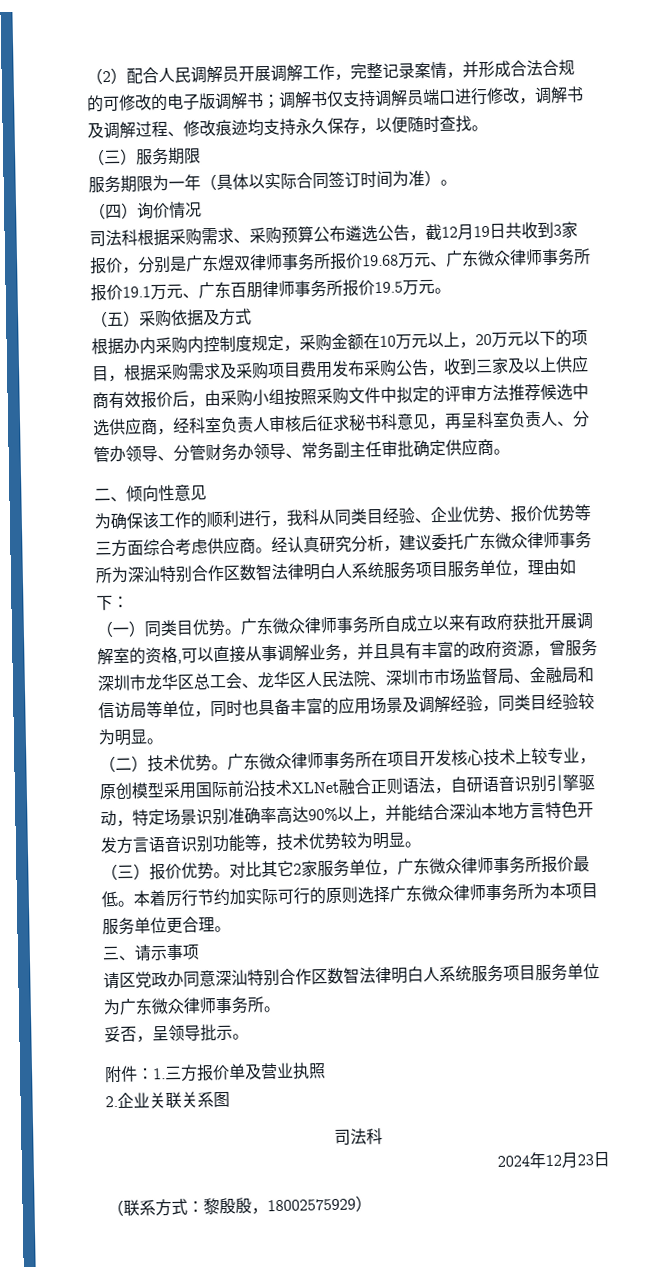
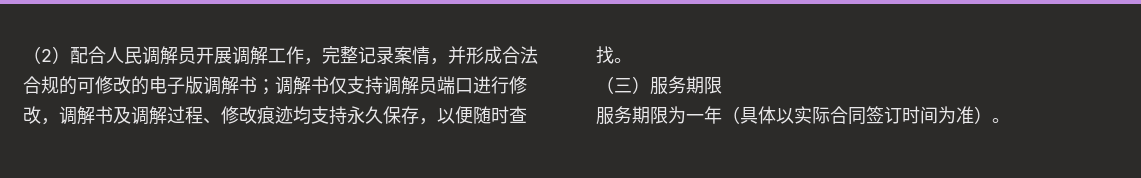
- （四）询价情况
- 司法科根据采购需求、采购预算公布遴选公告，截12月19日共收到3家报价，分别是广东煜双律师事务所报价19.68万元、广东微众律师事务所报价19.1万元、广东百朋律师事务所报价19.5万元。
- （五）采购依据及方式
- 根据办内采购内控制度规定，采购金额在10万元以上，20万元以下的项目，根据采购需求及采购项目费用发布采购公告，收到三家及以上供应商有效报价后，由采购小组按照采购文件中拟定的评审方法推荐候选中选供应商，经科室负责人审核后征求秘书科意见，再呈科室负责人、分管办领导、分管财务办领导、常务副主任审批确定供应商。
- 二、倾向性意见
- 为确保该工作的顺利进行，我科从同类目经验、企业优势、报价优势等三方面综合考虑供应商。经认真研究分析，建议委托广东微众律师事务所为深汕特别合作区数智法律明白人系统服务项目服务单位，理由如下：
- （一）同类目优势。广东微众律师事务所自成立以来有政府获批开展调解室的资格,可以直接从事调解业务，并且具有丰富的政府资源，曾服务深圳市龙华区总工会、龙华区人民法院、深圳市市场监督局、金融局和信访局等单位，同时也具备丰富的应用场景及调解经验，同类目经验较为明显。
- （二）技术优势。广东微众律师事务所在项目开发核心技术上较专业，原创模型采用国际前沿技术XLNet融合正则语法，自研语音识别引擎驱动，特定场景识别准确率高达90%以上，并能结合深汕本地方言特色开发方言语音识别功能等，技术优势较为明显。
- （三）报价优势。对比其它2家服务单位，广东微众律师事务所报价最低。本着厉行节约加实际可行的原则选择广东微众律师事务所为本项目服务单位更合理。
- 三、请示事项
- 请区党政办同意深汕特别合作区数智法律明白人系统服务项目服务单位为广东微众律师事务所。
- 妥否，呈领导批示。
- 附件：1.三方报价单及营业执照
- 2.企业关联关系图
- 司法科
- 2024年12月23日
- （联系方式：黎殷殷，18002575929）

